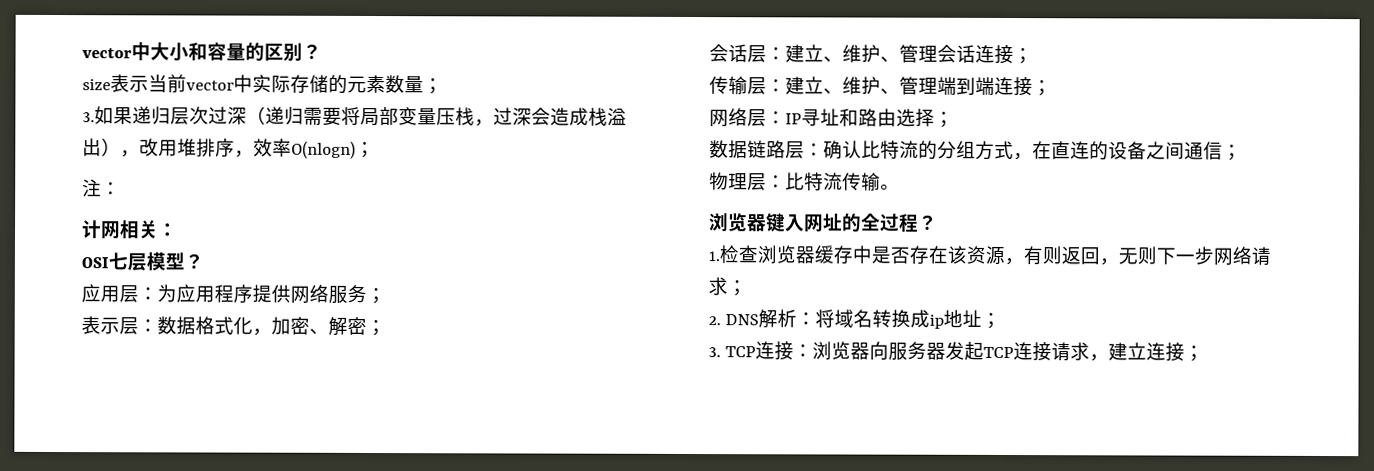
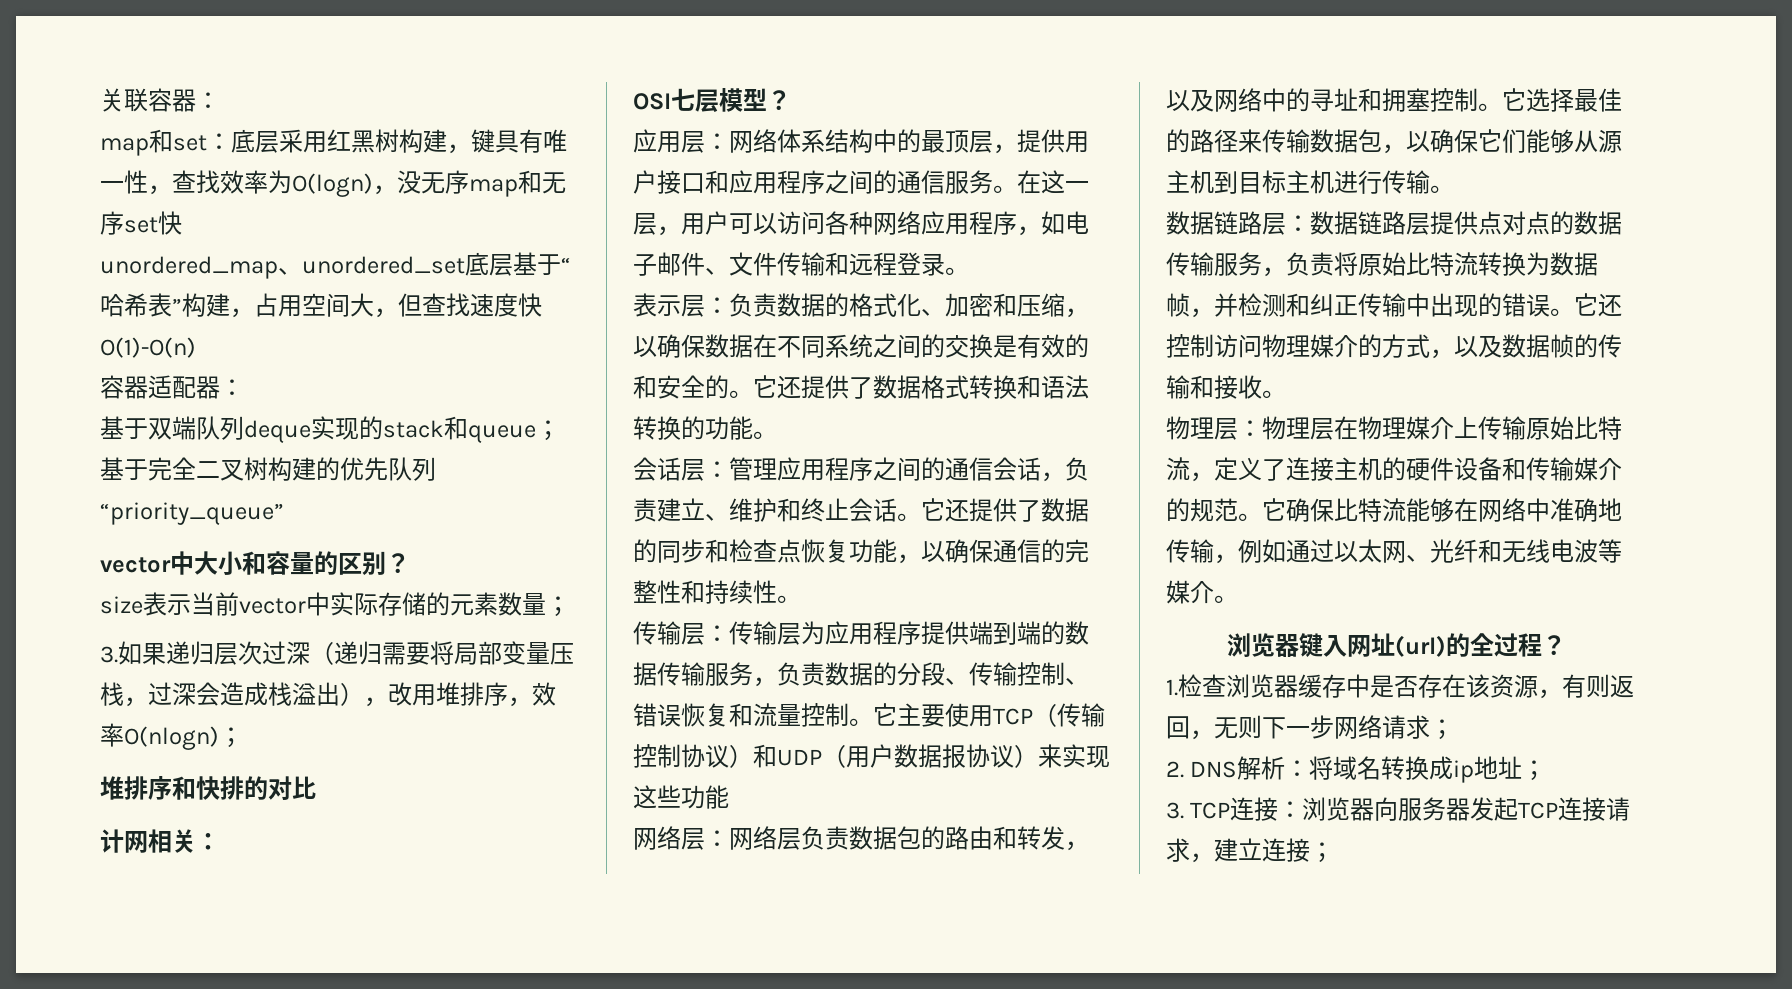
+ 关联容器：
+ map和set：底层采用红黑树构建，键具有唯一性，查找效率为O(logn)，没无序map和无序set快
+ unordered_map、unordered_set底层基于“哈希表”构建，占用空间大，但查找速度快O(1)-O(n)
+ 容器适配器：
+ 基于双端队列deque实现的stack和queue；基于完全二叉树构建的优先队列“priority_queue”
- 注：
+ 堆排序和快排的对比
- 应用层：为应用程序提供网络服务；
- 表示层：数据格式化，加密、解密；
- 会话层：建立、维护、管理会话连接；
- 传输层：建立、维护、管理端到端连接；
- 网络层：IP寻址和路由选择；
- 数据链路层：确认比特流的分组方式，在直连的设备之间通信；
- 物理层：比特流传输。
+ 应用层：网络体系结构中的最顶层，提供用户接口和应用程序之间的通信服务。在这一层，用户可以访问各种网络应用程序，如电子邮件、文件传输和远程登录。
+ 表示层：负责数据的格式化、加密和压缩，以确保数据在不同系统之间的交换是有效的和安全的。它还提供了数据格式转换和语法转换的功能。
+ 会话层：管理应用程序之间的通信会话，负责建立、维护和终止会话。它还提供了数据的同步和检查点恢复功能，以确保通信的完整性和持续性。
+ 传输层：传输层为应用程序提供端到端的数据传输服务，负责数据的分段、传输控制、错误恢复和流量控制。它主要使用TCP（传输控制协议）和UDP（用户数据报协议）来实现这些功能
+ 网络层：网络层负责数据包的路由和转发，以及网络中的寻址和拥塞控制。它选择最佳的路径来传输数据包，以确保它们能够从源主机到目标主机进行传输。
+ 数据链路层：数据链路层提供点对点的数据传输服务，负责将原始比特流转换为数据帧，并检测和纠正传输中出现的错误。它还控制访问物理媒介的方式，以及数据帧的传输和接收。
+ 物理层：物理层在物理媒介上传输原始比特流，定义了连接主机的硬件设备和传输媒介的规范。它确保比特流能够在网络中准确地传输，例如通过以太网、光纤和无线电波等媒介。
- 浏览器键入网址的全过程？
+ 浏览器键入网址(url)的全过程？

